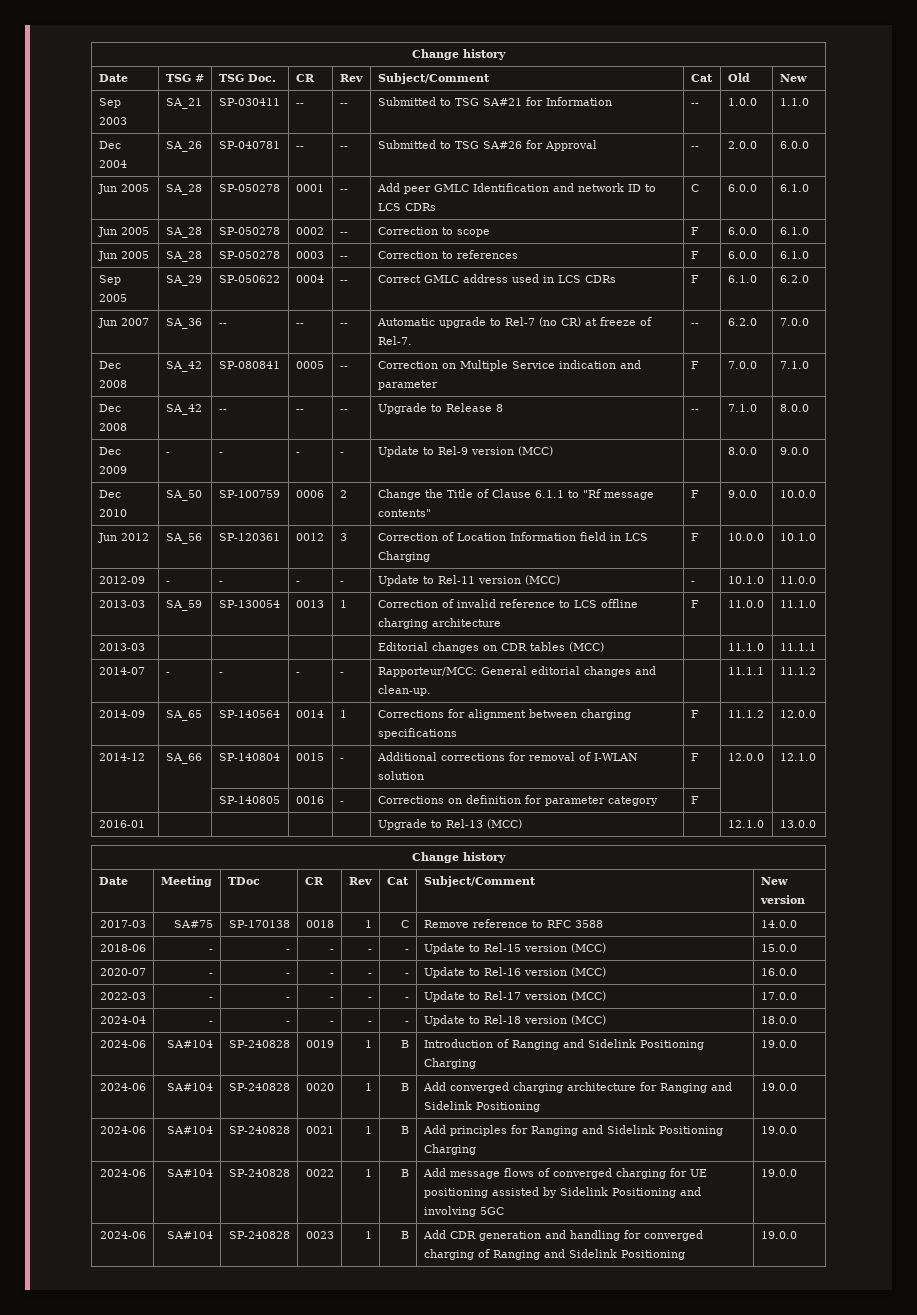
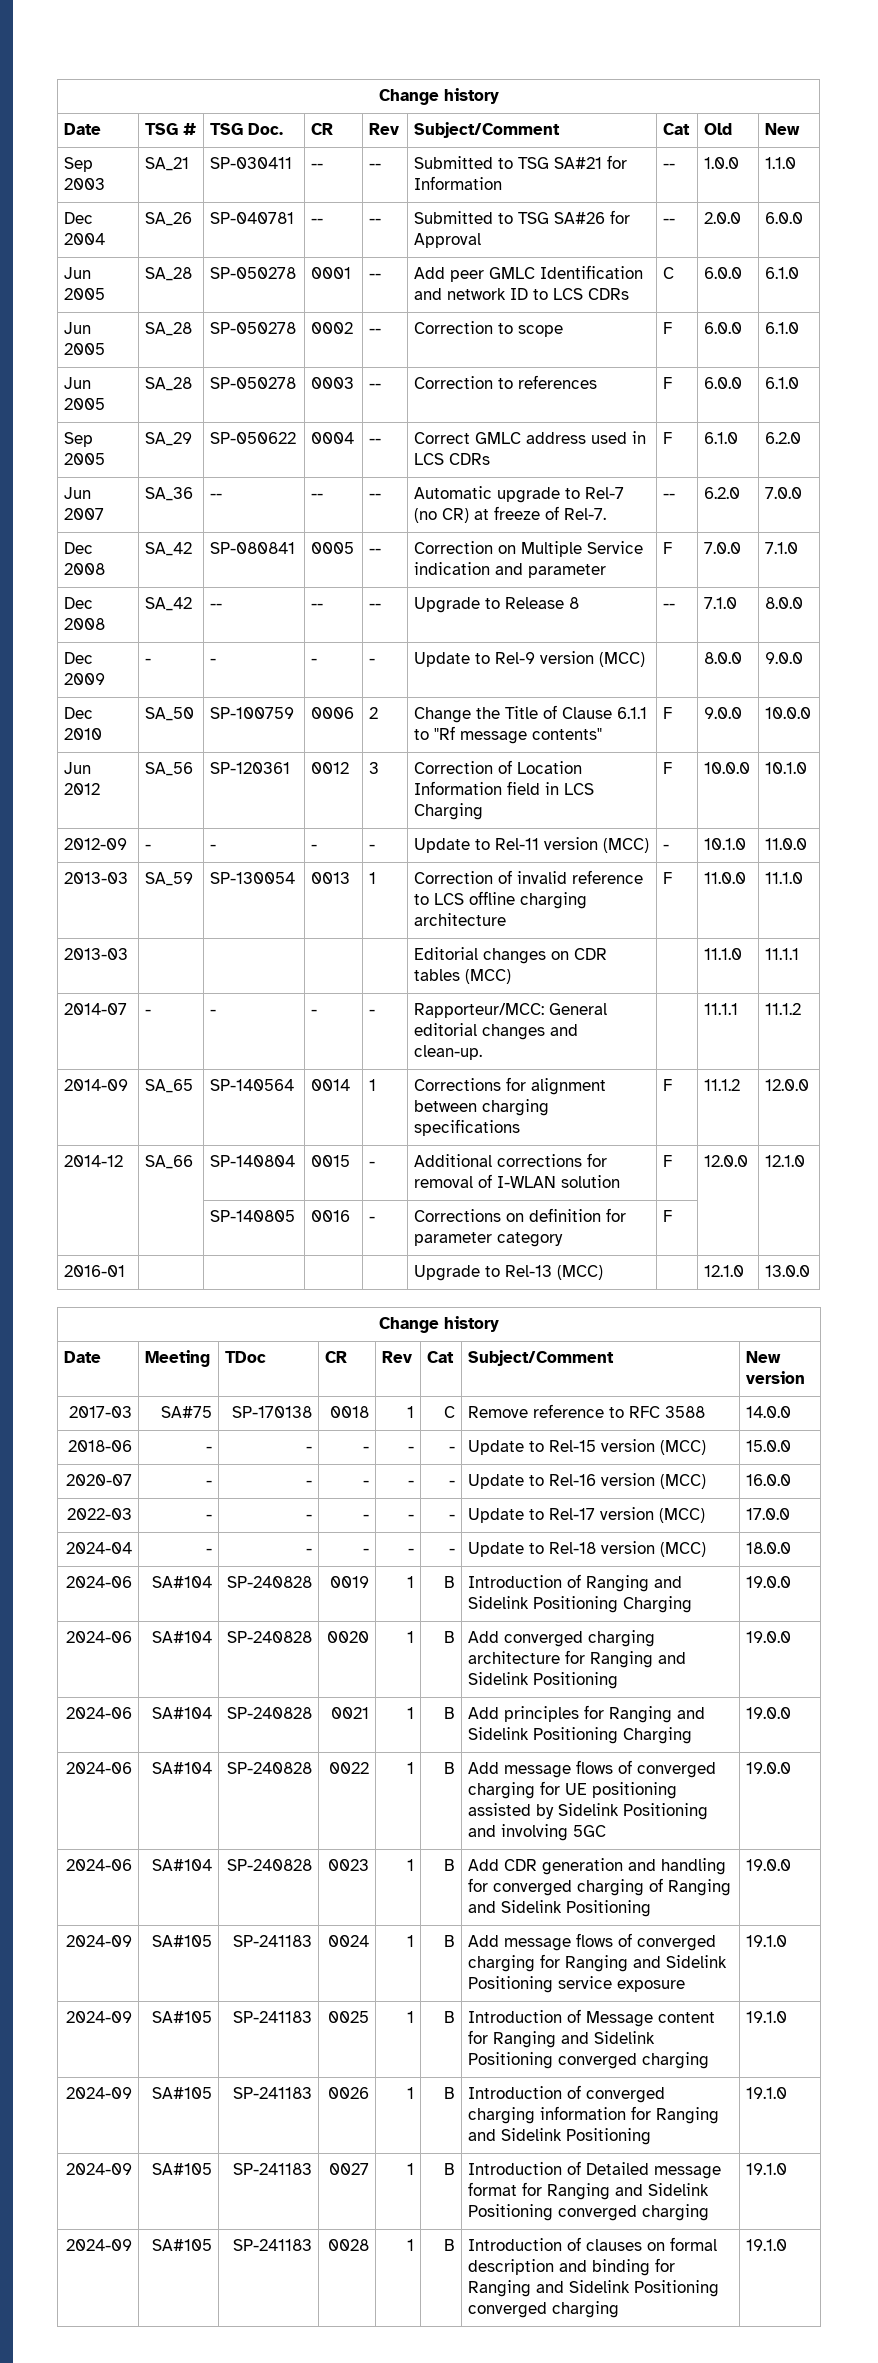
+ 2024-09 | SA#105 | SP-241183 | 0024 | 1 | B | Add message flows of converged charging for Ranging and Sidelink Positioning service exposure | 19.1.0
+ 2024-09 | SA#105 | SP-241183 | 0025 | 1 | B | Introduction of Message content for Ranging and Sidelink Positioning converged charging | 19.1.0
+ 2024-09 | SA#105 | SP-241183 | 0026 | 1 | B | Introduction of converged charging information for Ranging and Sidelink Positioning | 19.1.0
+ 2024-09 | SA#105 | SP-241183 | 0027 | 1 | B | Introduction of Detailed message format for Ranging and Sidelink Positioning converged charging | 19.1.0
+ 2024-09 | SA#105 | SP-241183 | 0028 | 1 | B | Introduction of clauses on formal description and binding for Ranging and Sidelink Positioning converged charging | 19.1.0

